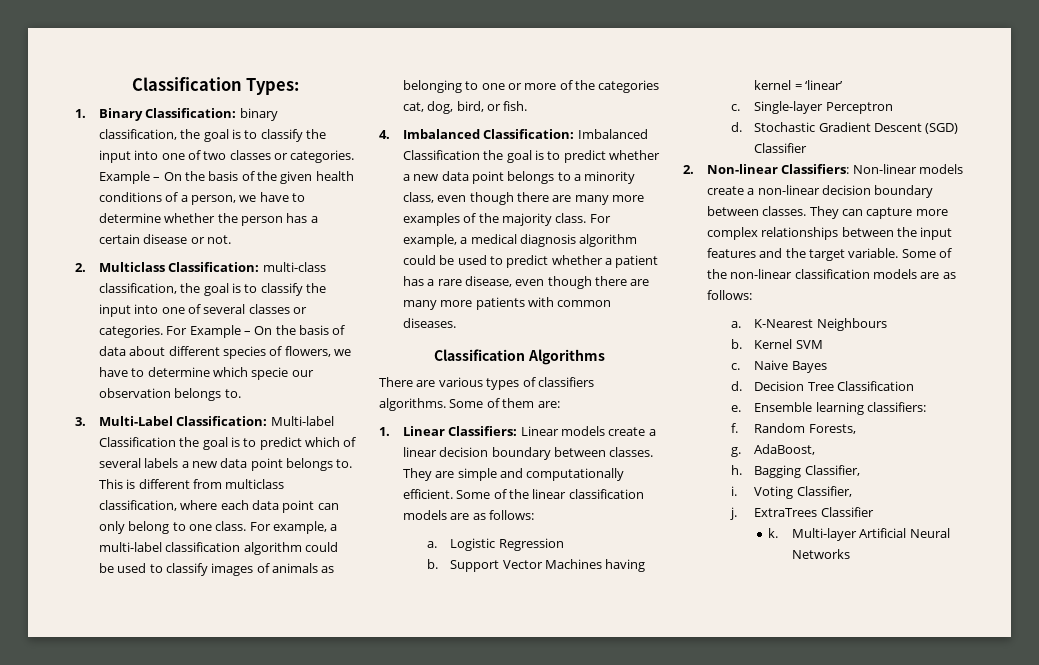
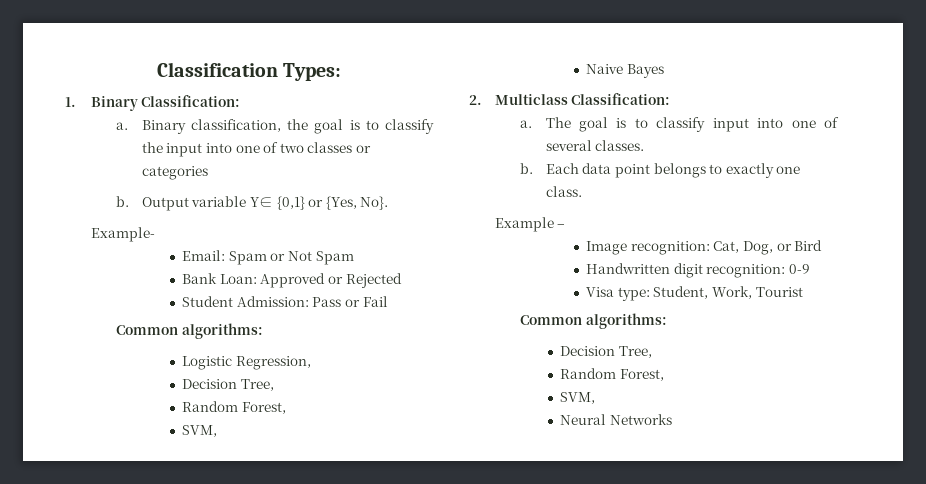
- 1. Binary Classification: binary classification, the goal is to classify the input into one of two classes or categories. Example – On the basis of the given health conditions of a person, we have to determine whether the person has a certain disease or not.
+ 1. Binary Classification:
+ a. Binary classification, the goal is to classify the input into one of two classes or categories
+ b. Output variable Y∈ {0,1} or {Yes, No}.
+ Example-
+ Email: Spam or Not Spam
+ Bank Loan: Approved or Rejected
+ Student Admission: Pass or Fail
+ Common algorithms:
+ Logistic Regression,
+ Decision Tree,
+ Random Forest,
+ SVM,
+ Naive Bayes
- 2. Multiclass Classification: multi-class classification, the goal is to classify the input into one of several classes or categories. For Example – On the basis of data about different species of flowers, we have to determine which specie our observation belongs to.
- 3. Multi-Label Classification: Multi-label Classification the goal is to predict which of several labels a new data point belongs to. This is different from multiclass classification, where each data point can only belong to one class. For example, a multi-label classification algorithm could be used to classify images of animals as belonging to one or more of the categories cat, dog, bird, or fish.
- 4. Imbalanced Classification: Imbalanced Classification the goal is to predict whether a new data point belongs to a minority class, even though there are many more examples of the majority class. For example, a medical diagnosis algorithm could be used to predict whether a patient has a rare disease, even though there are many more patients with common diseases.
- Classification Algorithms
- There are various types of classifiers algorithms. Some of them are:
- 1. Linear Classifiers: Linear models create a linear decision boundary between classes. They are simple and computationally efficient. Some of the linear classification models are as follows:
- a. Logistic Regression
- b. Support Vector Machines having kernel = ‘linear’
- c. Single-layer Perceptron
- d. Stochastic Gradient Descent (SGD) Classifier
- 2. Non-linear Classifiers: Non-linear models create a non-linear decision boundary between classes. They can capture more complex relationships between the input features and the target variable. Some of the non-linear classification models are as follows:
- a. K-Nearest Neighbours
- b. Kernel SVM
- c. Naive Bayes
- d. Decision Tree Classification
- e. Ensemble learning classifiers:
- f. Random Forests,
- g. AdaBoost,
- h. Bagging Classifier,
- i. Voting Classifier,
- j. ExtraTrees Classifier
- k. Multi-layer Artificial Neural Networks
+ 2. Multiclass Classification:
+ a. The goal is to classify input into one of several classes.
+ b. Each data point belongs to exactly one class.
+ Example –
+ Image recognition: Cat, Dog, or Bird
+ Handwritten digit recognition: 0-9
+ Visa type: Student, Work, Tourist
+ Common algorithms:
+ Decision Tree,
+ Random Forest,
+ SVM,
+ Neural Networks

